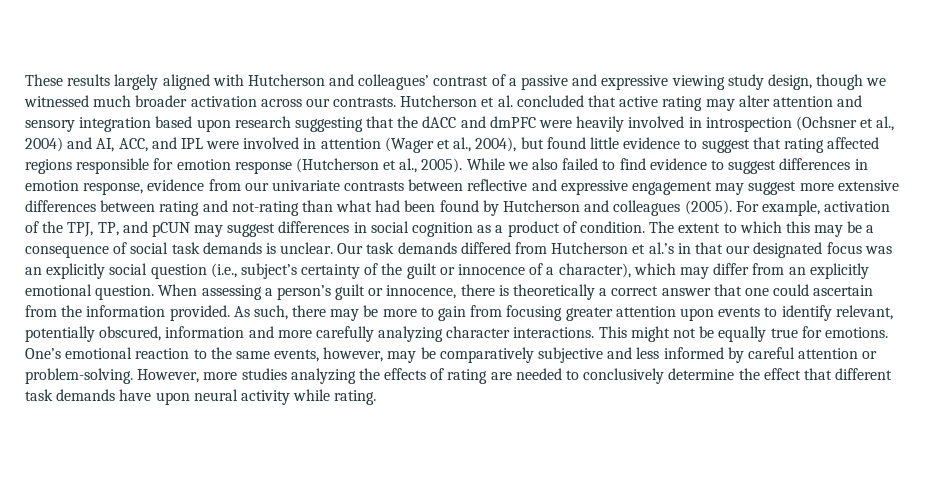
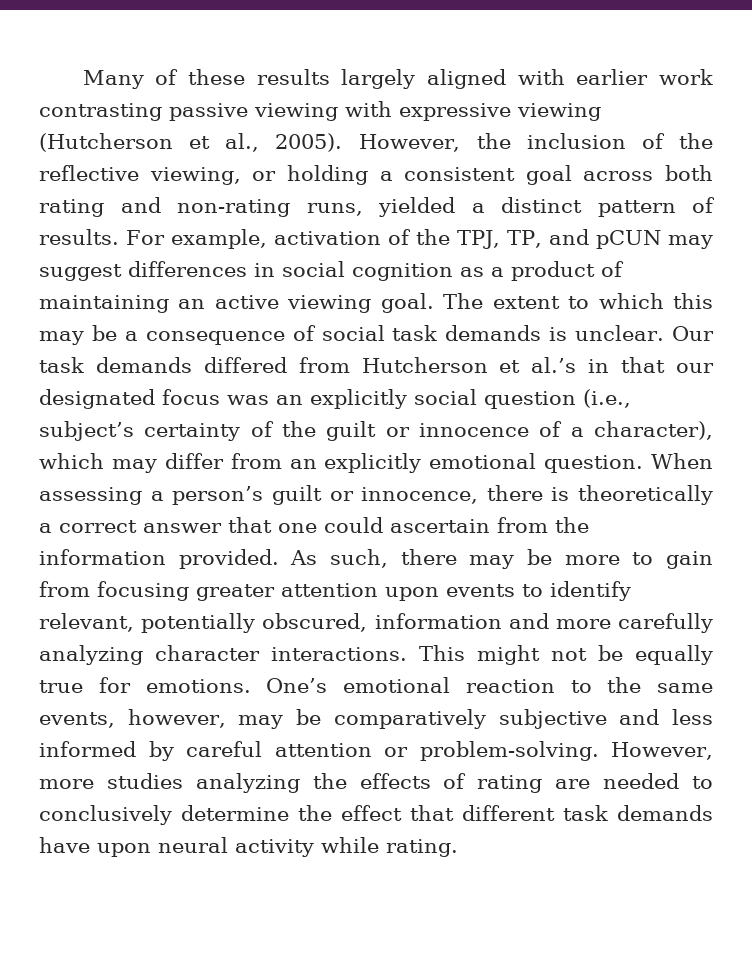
- These results largely aligned with Hutcherson and colleagues’ contrast of a passive and expressive viewing study design, though we witnessed much broader activation across our contrasts. Hutcherson et al. concluded that active rating may alter attention and sensory integration based upon research suggesting that the dACC and dmPFC were heavily involved in introspection (Ochsner et al., 2004) and AI, ACC, and IPL were involved in attention (Wager et al., 2004), but found little evidence to suggest that rating affected regions responsible for emotion response (Hutcherson et al., 2005). While we also failed to find evidence to suggest differences in emotion response, evidence from our univariate contrasts between reflective and expressive engagement may suggest more extensive differences between rating and not-rating than what had been found by Hutcherson and colleagues (2005).
+ Many of these results largely aligned with earlier work contrasting passive viewing with expressive viewing (Hutcherson et al., 2005). However, the inclusion of the reflective viewing, or holding a consistent goal across both rating and non-rating runs, yielded a distinct pattern of results.
- For example, activation of the TPJ, TP, and pCUN may suggest differences in social cognition as a product of condition.
+ For example, activation of the TPJ, TP, and pCUN may suggest differences in social cognition as a product of maintaining an active viewing goal.

